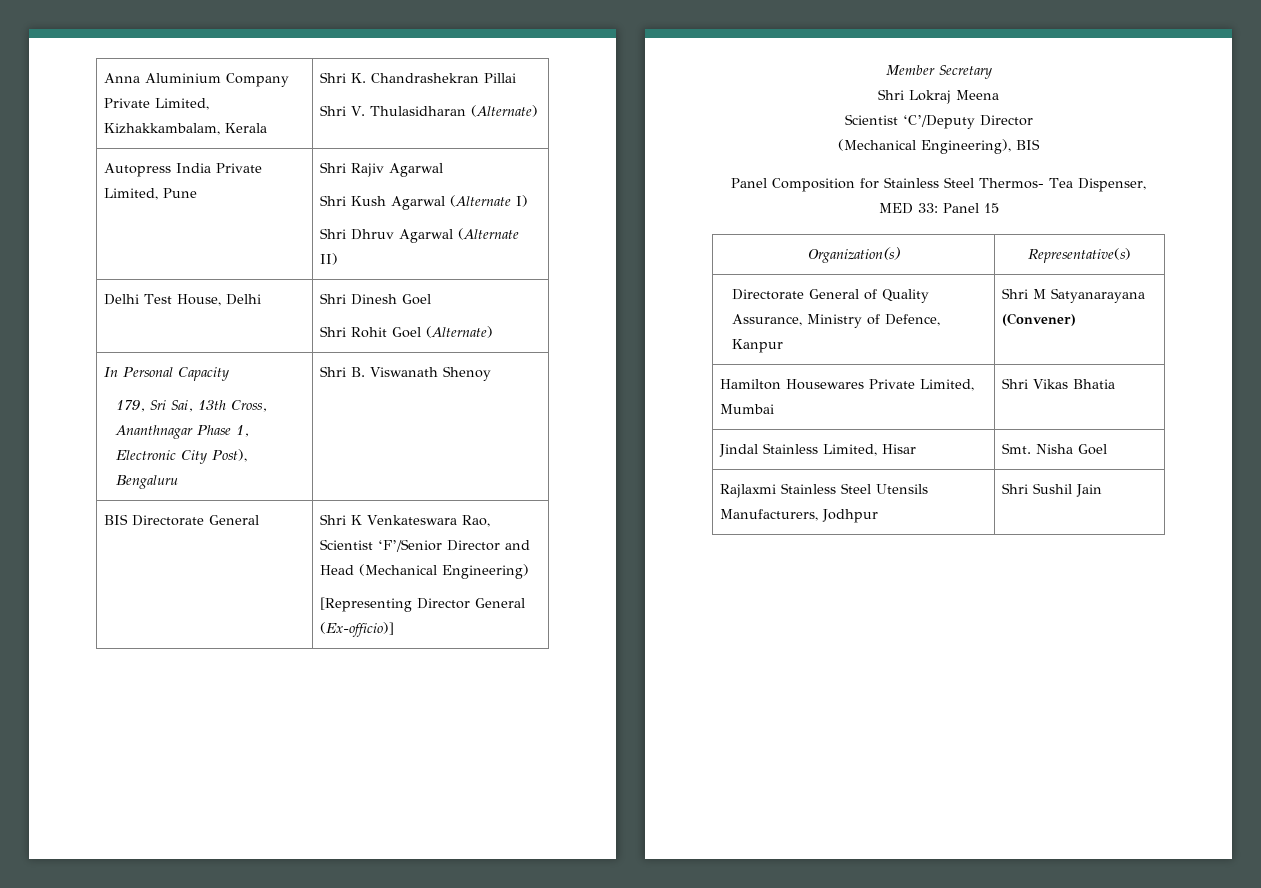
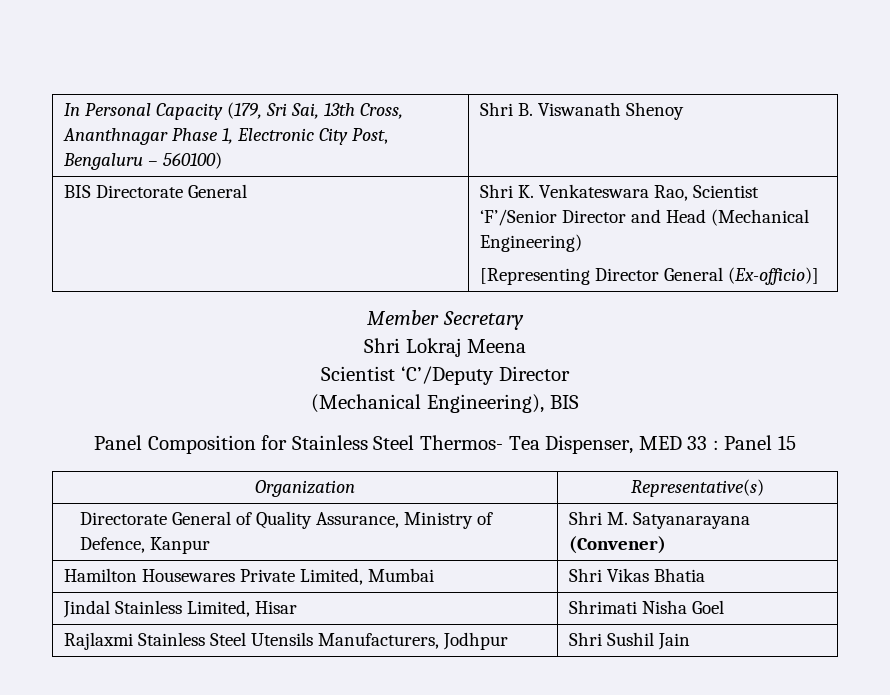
- Anna Aluminium Company Private Limited, Kizhakkambalam, Kerala | Shri K. Chandrashekran Pillai
- Shri V. Thulasidharan (Alternate)
- Autopress India Private Limited, Pune | Shri Rajiv Agarwal
- Shri Kush Agarwal (Alternate I)
- Shri Dhruv Agarwal (Alternate II)
- Delhi Test House, Delhi | Shri Dinesh Goel
- Shri Rohit Goel (Alternate)
- In Personal Capacity
- 179, Sri Sai, 13th Cross, Ananthnagar Phase 1, Electronic City Post), Bengaluru | Shri B. Viswanath Shenoy
+ In Personal Capacity (179, Sri Sai, 13th Cross, Ananthnagar Phase 1, Electronic City Post, Bengaluru – 560100) | Shri B. Viswanath Shenoy
- BIS Directorate General | Shri K Venkateswara Rao, Scientist ‘F’/Senior Director and Head (Mechanical Engineering)
+ BIS Directorate General | Shri K. Venkateswara Rao, Scientist ‘F’/Senior Director and Head (Mechanical Engineering)
- Panel Composition for Stainless Steel Thermos- Tea Dispenser, MED 33: Panel 15
+ Panel Composition for Stainless Steel Thermos- Tea Dispenser, MED 33 : Panel 15
- Organization(s) | Representative(s)
+ Organization | Representative(s)
- Directorate General of Quality Assurance, Ministry of Defence, Kanpur | Shri M Satyanarayana (Convener)
+ Directorate General of Quality Assurance, Ministry of Defence, Kanpur | Shri M. Satyanarayana (Convener)
- Jindal Stainless Limited, Hisar | Smt. Nisha Goel
+ Jindal Stainless Limited, Hisar | Shrimati Nisha Goel

